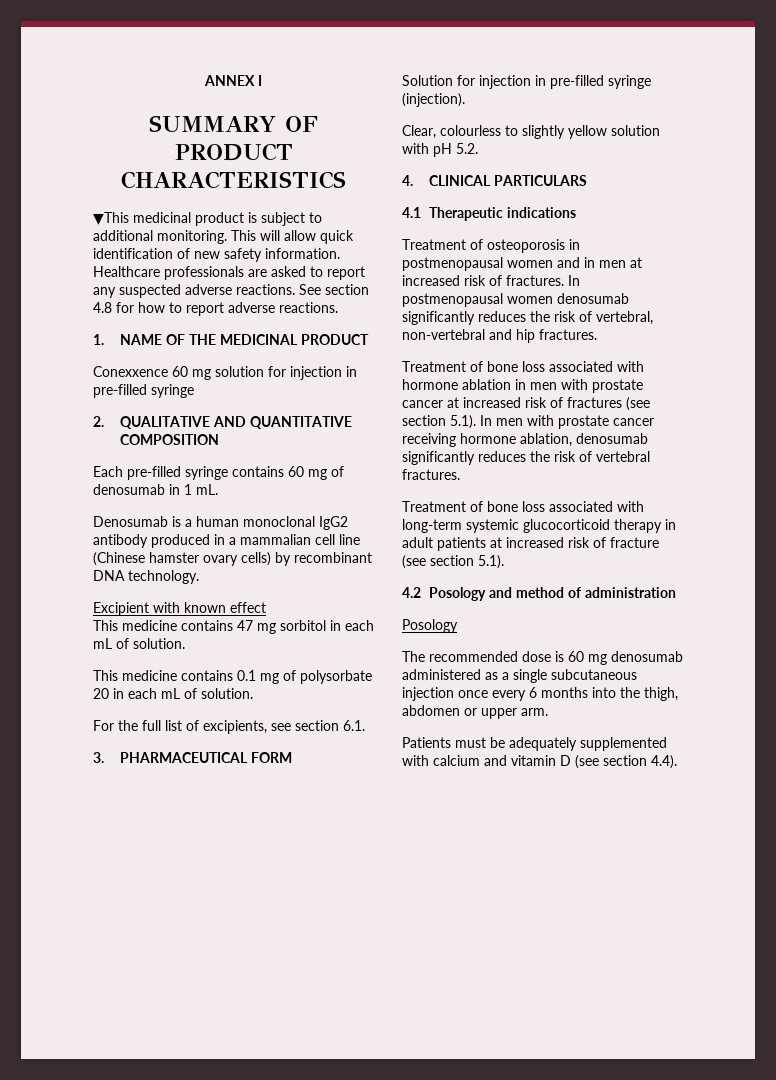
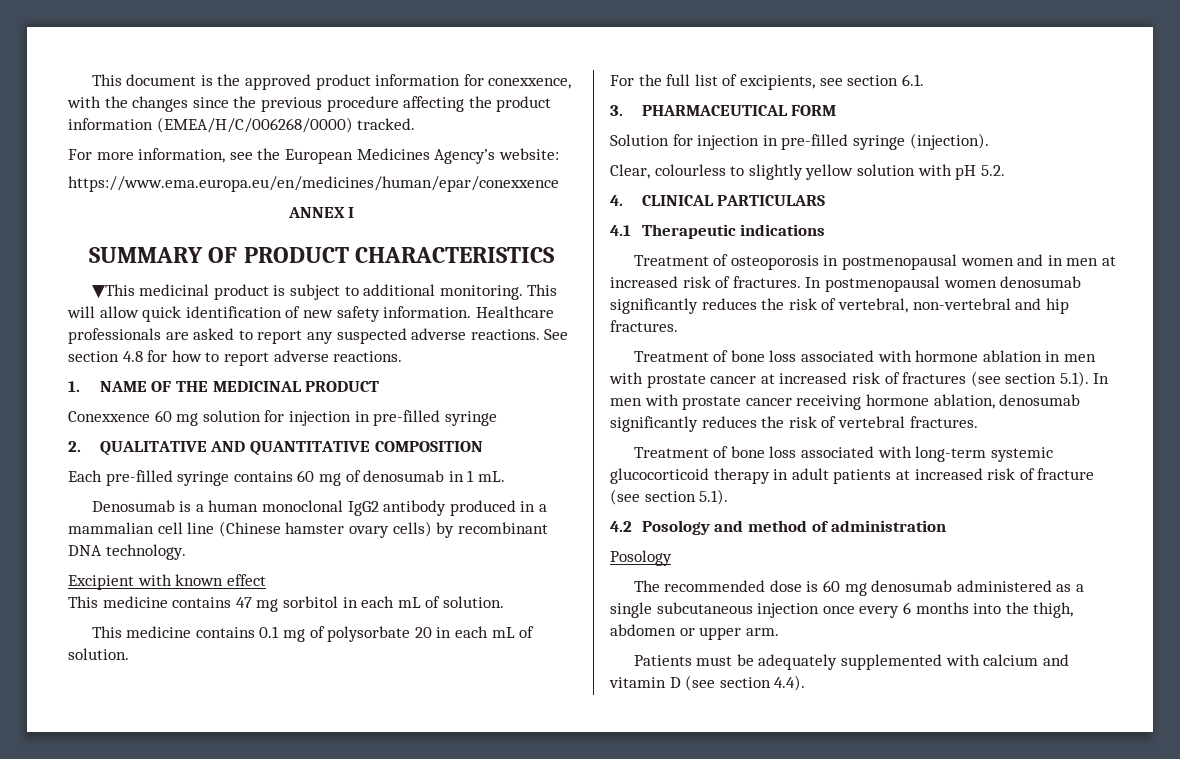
+ This document is the approved product information for conexxence, with the changes since the previous procedure affecting the product information (EMEA/H/C/006268/0000) tracked.
+ For more information, see the European Medicines Agency’s website:
+ https://www.ema.europa.eu/en/medicines/human/epar/conexxence

